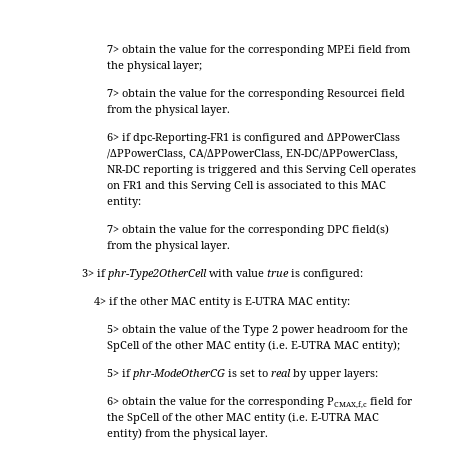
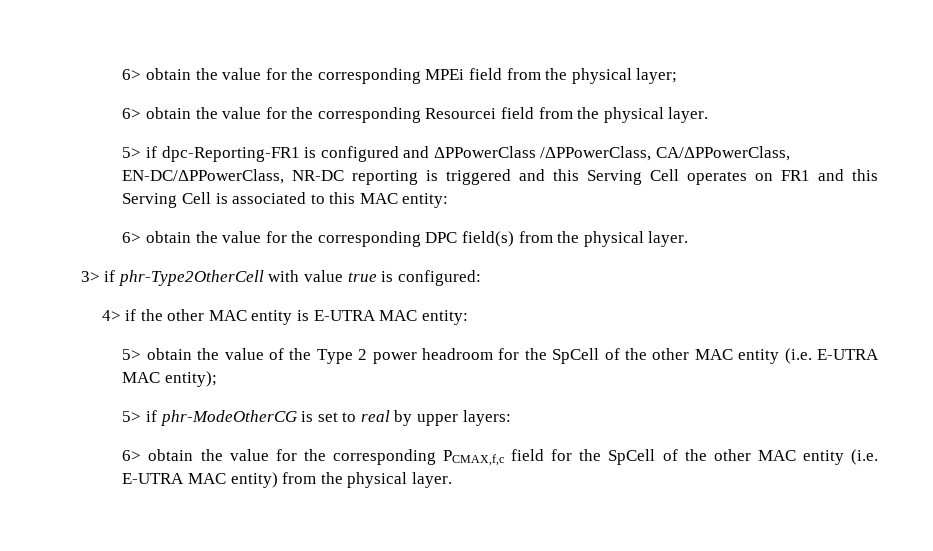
- 7> obtain the value for the corresponding MPEi field from the physical layer;
+ 6> obtain the value for the corresponding MPEi field from the physical layer;
- 7> obtain the value for the corresponding Resourcei field from the physical layer.
+ 6> obtain the value for the corresponding Resourcei field from the physical layer.
- 6> if dpc-Reporting-FR1 is configured and ΔPPowerClass /ΔPPowerClass, CA/ΔPPowerClass, EN-DC/ΔPPowerClass, NR-DC reporting is triggered and this Serving Cell operates on FR1 and this Serving Cell is associated to this MAC entity:
+ 5> if dpc-Reporting-FR1 is configured and ΔPPowerClass /ΔPPowerClass, CA/ΔPPowerClass, EN-DC/ΔPPowerClass, NR-DC reporting is triggered and this Serving Cell operates on FR1 and this Serving Cell is associated to this MAC entity:
- 7> obtain the value for the corresponding DPC field(s) from the physical layer.
+ 6> obtain the value for the corresponding DPC field(s) from the physical layer.

